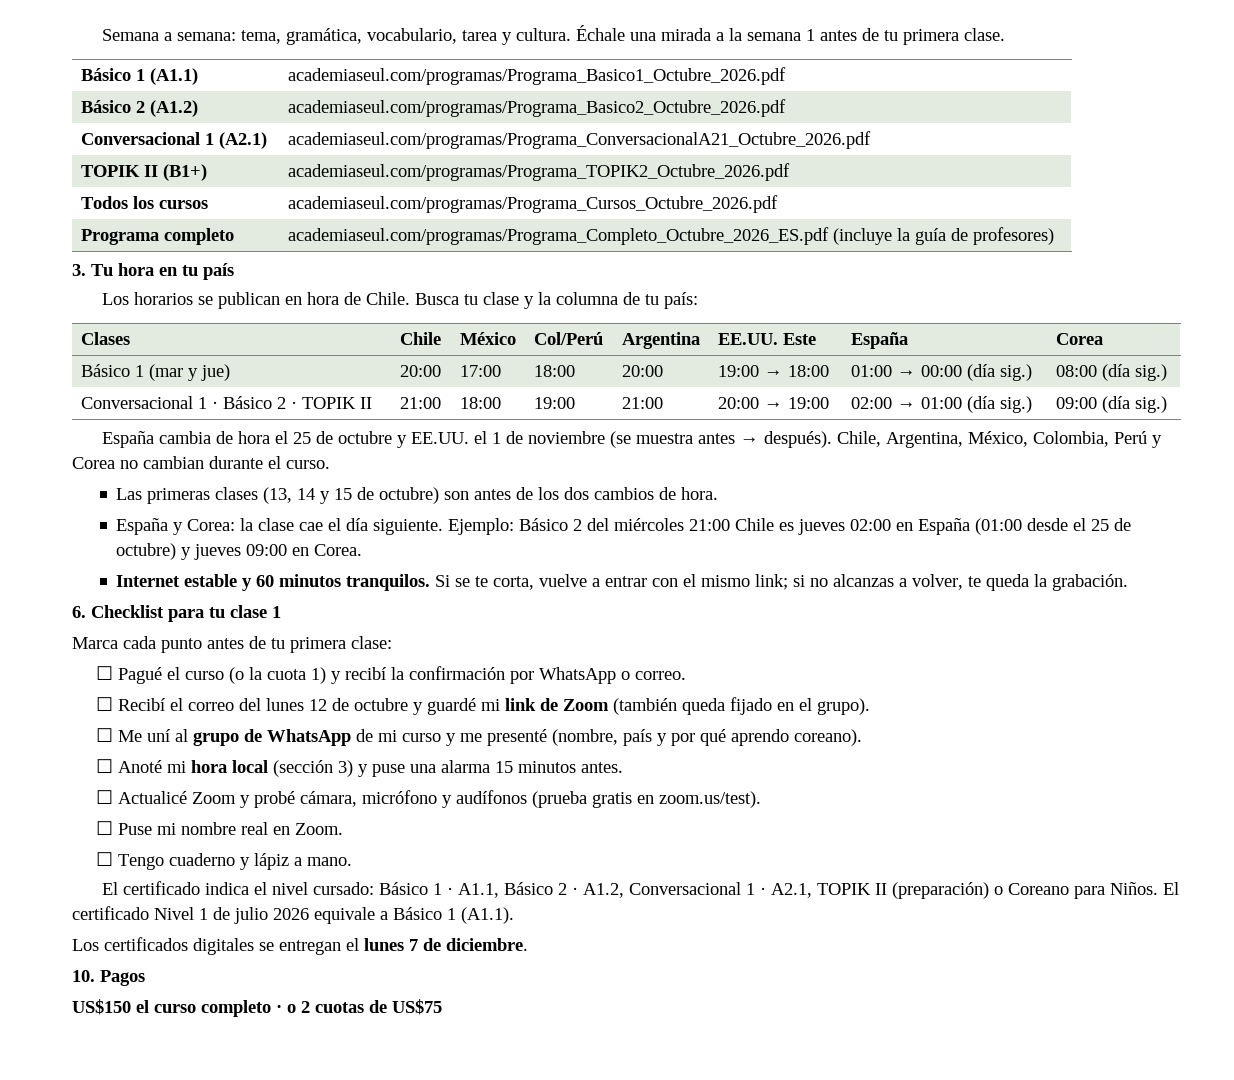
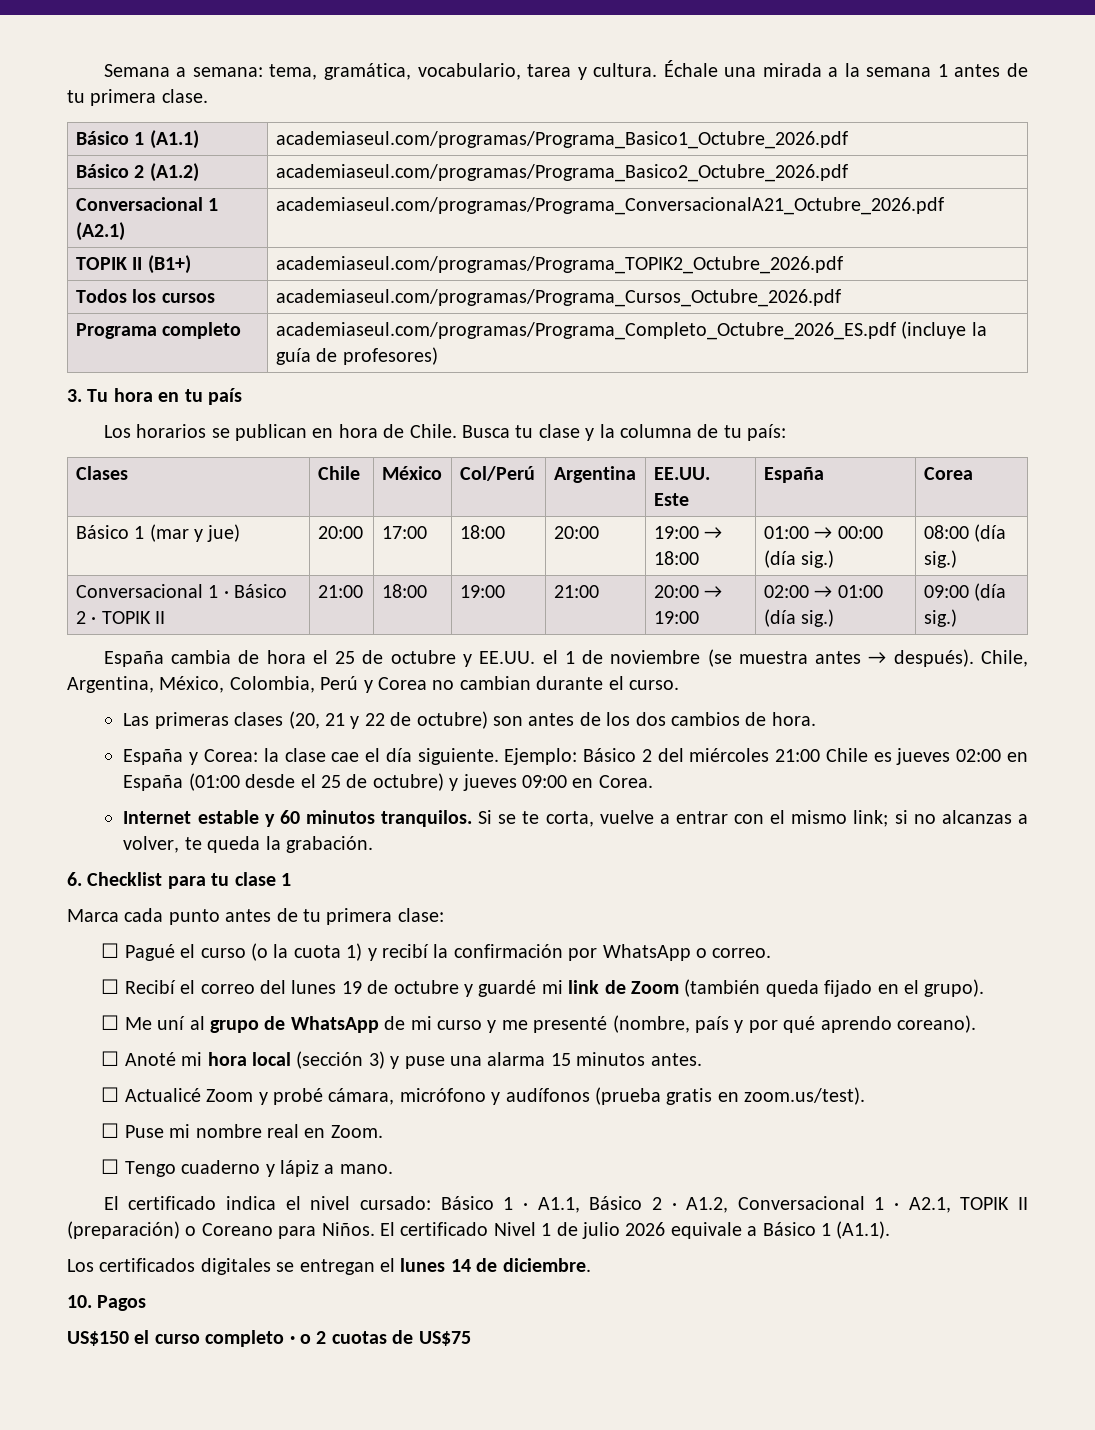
- Las primeras clases (13, 14 y 15 de octubre) son antes de los dos cambios de hora.
+ Las primeras clases (20, 21 y 22 de octubre) son antes de los dos cambios de hora.
- ☐ Recibí el correo del lunes 12 de octubre y guardé mi link de Zoom (también queda fijado en el grupo).
+ ☐ Recibí el correo del lunes 19 de octubre y guardé mi link de Zoom (también queda fijado en el grupo).
- Los certificados digitales se entregan el lunes 7 de diciembre.
+ Los certificados digitales se entregan el lunes 14 de diciembre.

